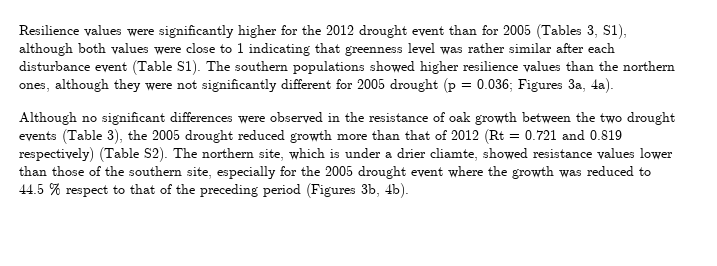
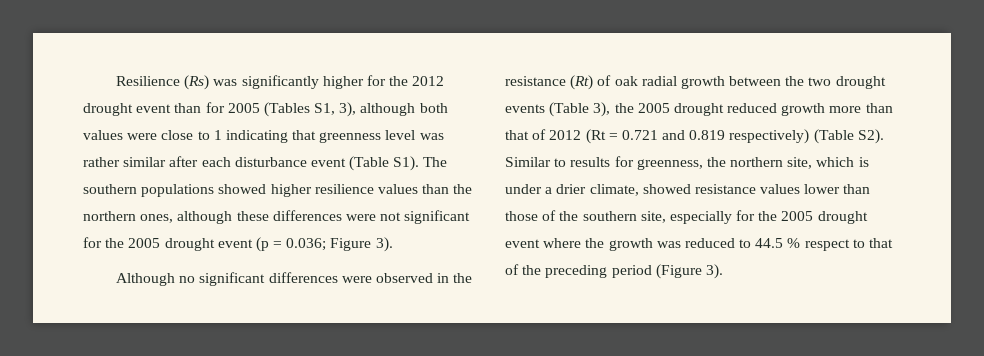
- Resilience values were significantly higher for the 2012 drought event than for 2005 (Tables 3, S1), although both values were close to 1 indicating that greenness level was rather similar after each disturbance event (Table S1). The southern populations showed higher resilience values than the northern ones, although they were not significantly different for 2005 drought (p = 0.036; Figures 3a, 4a).
+ Resilience (Rs) was significantly higher for the 2012 drought event than for 2005 (Tables S1, 3), although both values were close to 1 indicating that greenness level was rather similar after each disturbance event (Table S1). The southern populations showed higher resilience values than the northern ones, although these differences were not significant for the 2005 drought event (p = 0.036; Figure 3).
- Although no significant differences were observed in the resistance of oak growth between the two drought events (Table 3), the 2005 drought reduced growth more than that of 2012 (Rt = 0.721 and 0.819 respectively) (Table S2). The northern site, which is under a drier cliamte, showed resistance values lower than those of the southern site, especially for the 2005 drought event where the growth was reduced to 44.5 % respect to that of the preceding period (Figures 3b, 4b).
+ Although no significant differences were observed in the resistance (Rt) of oak radial growth between the two drought events (Table 3), the 2005 drought reduced growth more than that of 2012 (Rt = 0.721 and 0.819 respectively) (Table S2). Similar to results for greenness, the northern site, which is under a drier climate, showed resistance values lower than those of the southern site, especially for the 2005 drought event where the growth was reduced to 44.5 % respect to that of the preceding period (Figure 3).

